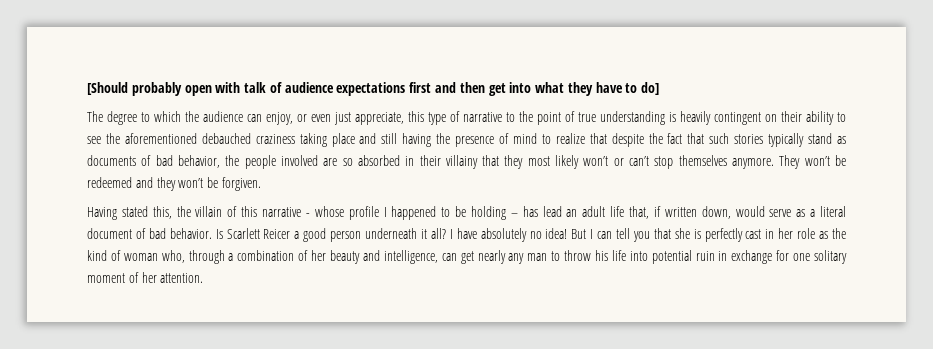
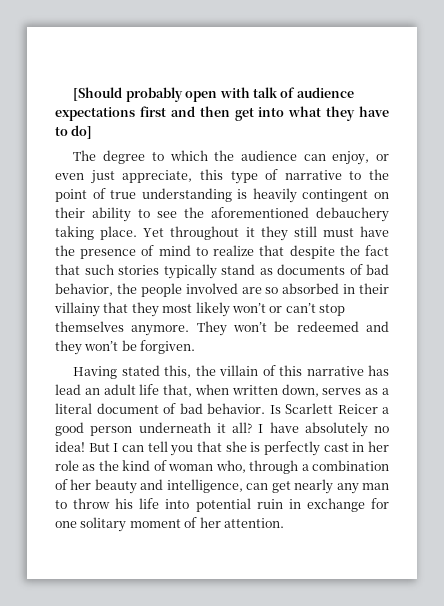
- The degree to which the audience can enjoy, or even just appreciate, this type of narrative to the point of true understanding is heavily contingent on their ability to see the aforementioned debauched craziness taking place and still having the presence of mind to realize that despite the fact that such stories typically stand as documents of bad behavior, the people involved are so absorbed in their villainy that they most likely won’t or can’t stop themselves anymore.
+ The degree to which the audience can enjoy, or even just appreciate, this type of narrative to the point of true understanding is heavily contingent on their ability to see the aforementioned debauchery taking place. Yet throughout it they still must have the presence of mind to realize that despite the fact that such stories typically stand as documents of bad behavior, the people involved are so absorbed in their villainy that they most likely won’t or can’t stop themselves anymore.
- Having stated this, the villain of this narrative - whose profile I happened to be holding – has lead an adult life that, if written down, would serve as a literal document of bad behavior.
+ Having stated this, the villain of this narrative has lead an adult life that, when written down, serves as a literal document of bad behavior.

